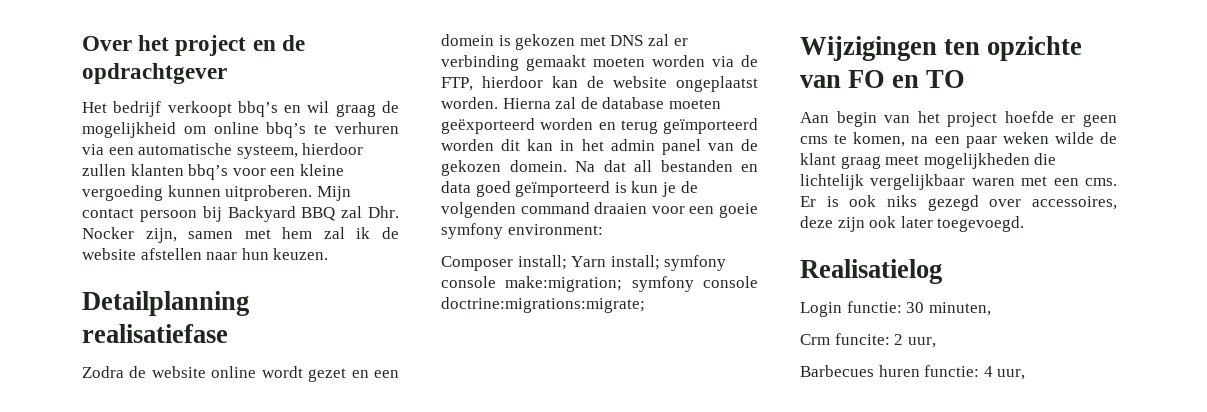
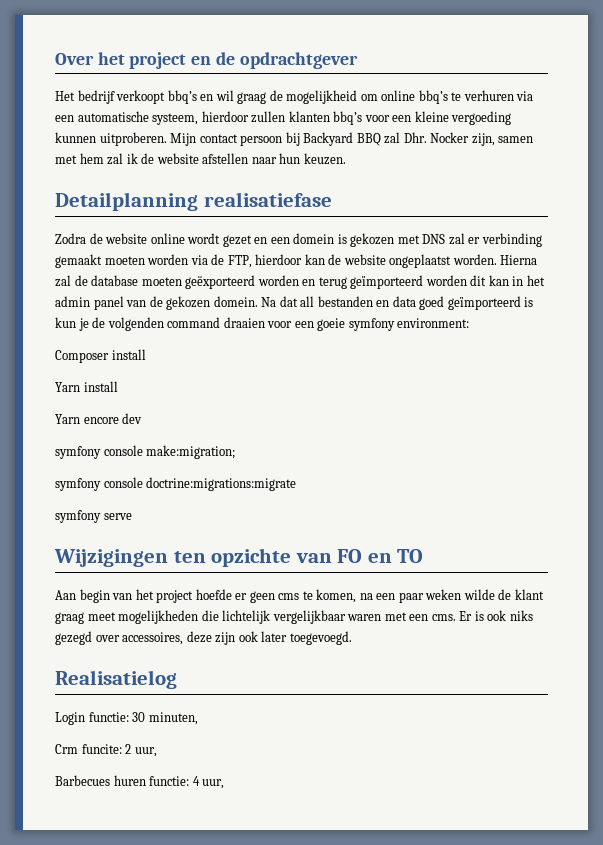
- Composer install; Yarn install; symfony console make:migration; symfony console doctrine:migrations:migrate;
+ Composer install
+ Yarn install
+ Yarn encore dev
+ symfony console make:migration;
+ symfony console doctrine:migrations:migrate
+ symfony serve

